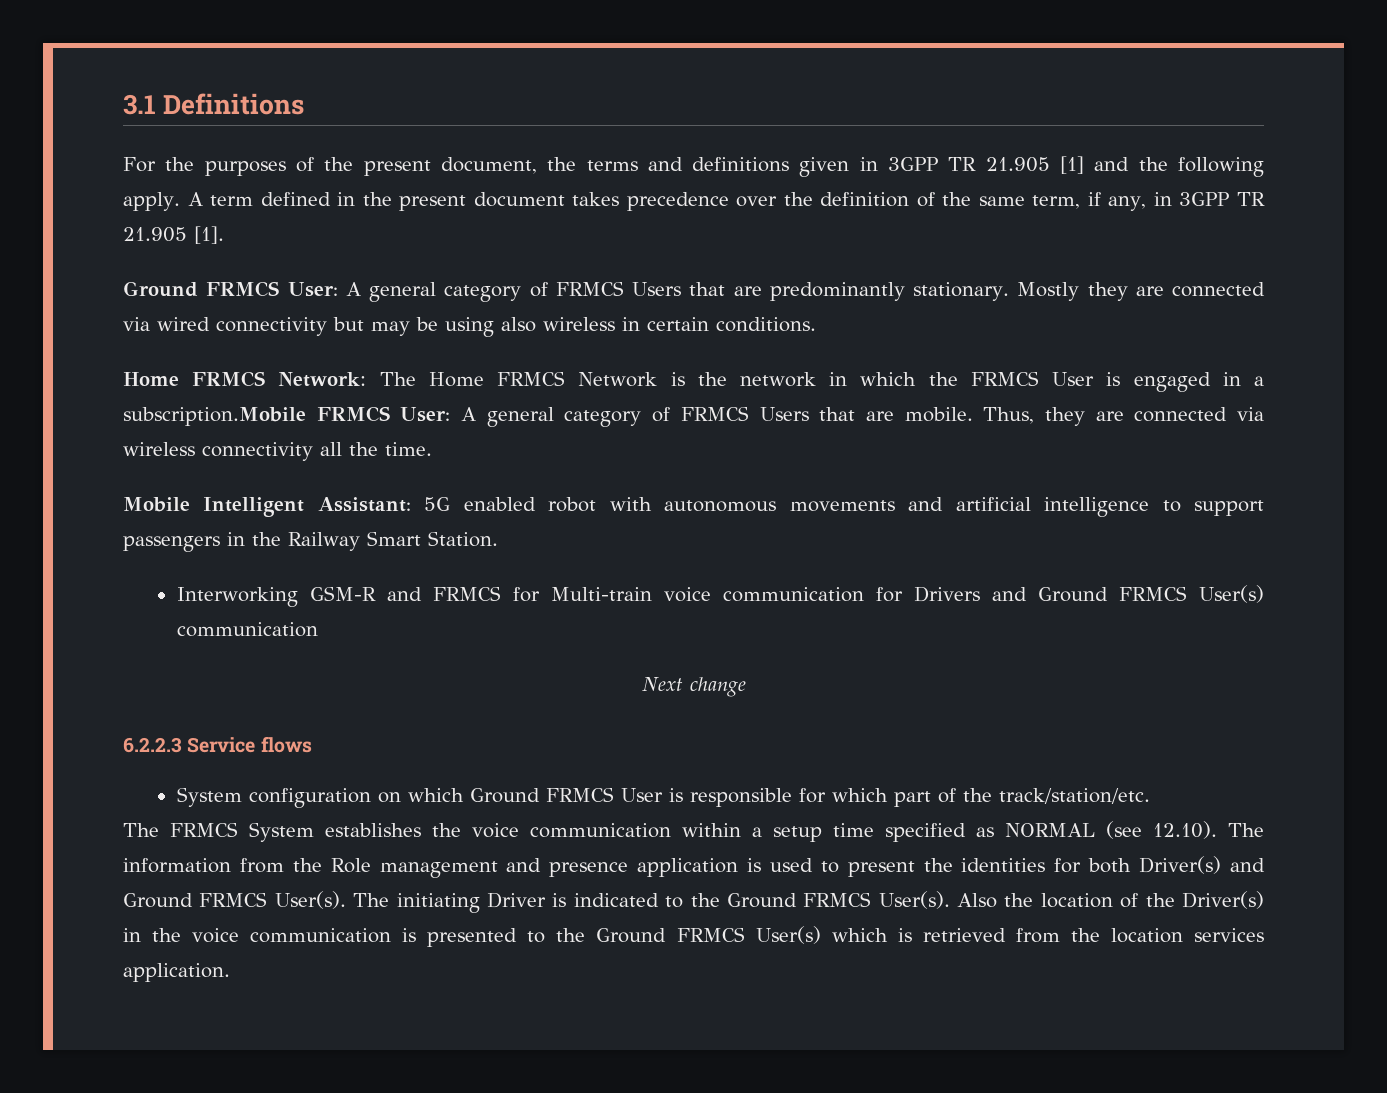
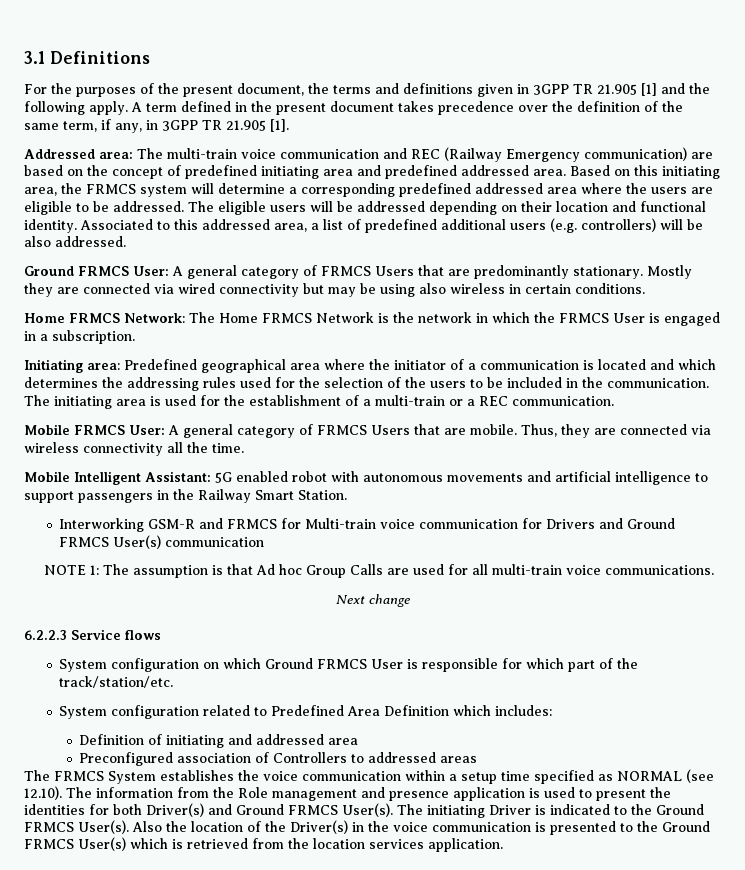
+ Addressed area: The multi-train voice communication and REC (Railway Emergency communication) are based on the concept of predefined initiating area and predefined addressed area. Based on this initiating area, the FRMCS system will determine a corresponding predefined addressed area where the users are eligible to be addressed. The eligible users will be addressed depending on their location and functional identity. Associated to this addressed area, a list of predefined additional users (e.g. controllers) will be also addressed.
- Home FRMCS Network: The Home FRMCS Network is the network in which the FRMCS User is engaged in a subscription.Mobile FRMCS User: A general category of FRMCS Users that are mobile.
+ Home FRMCS Network: The Home FRMCS Network is the network in which the FRMCS User is engaged in a subscription.
+ Initiating area: Predefined geographical area where the initiator of a communication is located and which determines the addressing rules used for the selection of the users to be included in the communication. The initiating area is used for the establishment of a multi-train or a REC communication.
+ Mobile FRMCS User: A general category of FRMCS Users that are mobile.
+ NOTE 1: The assumption is that Ad hoc Group Calls are used for all multi-train voice communications.
+ System configuration related to Predefined Area Definition which includes:
+ Definition of initiating and addressed area
+ Preconfigured association of Controllers to addressed areas

